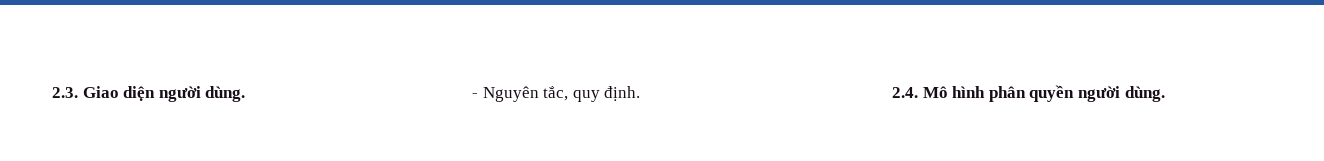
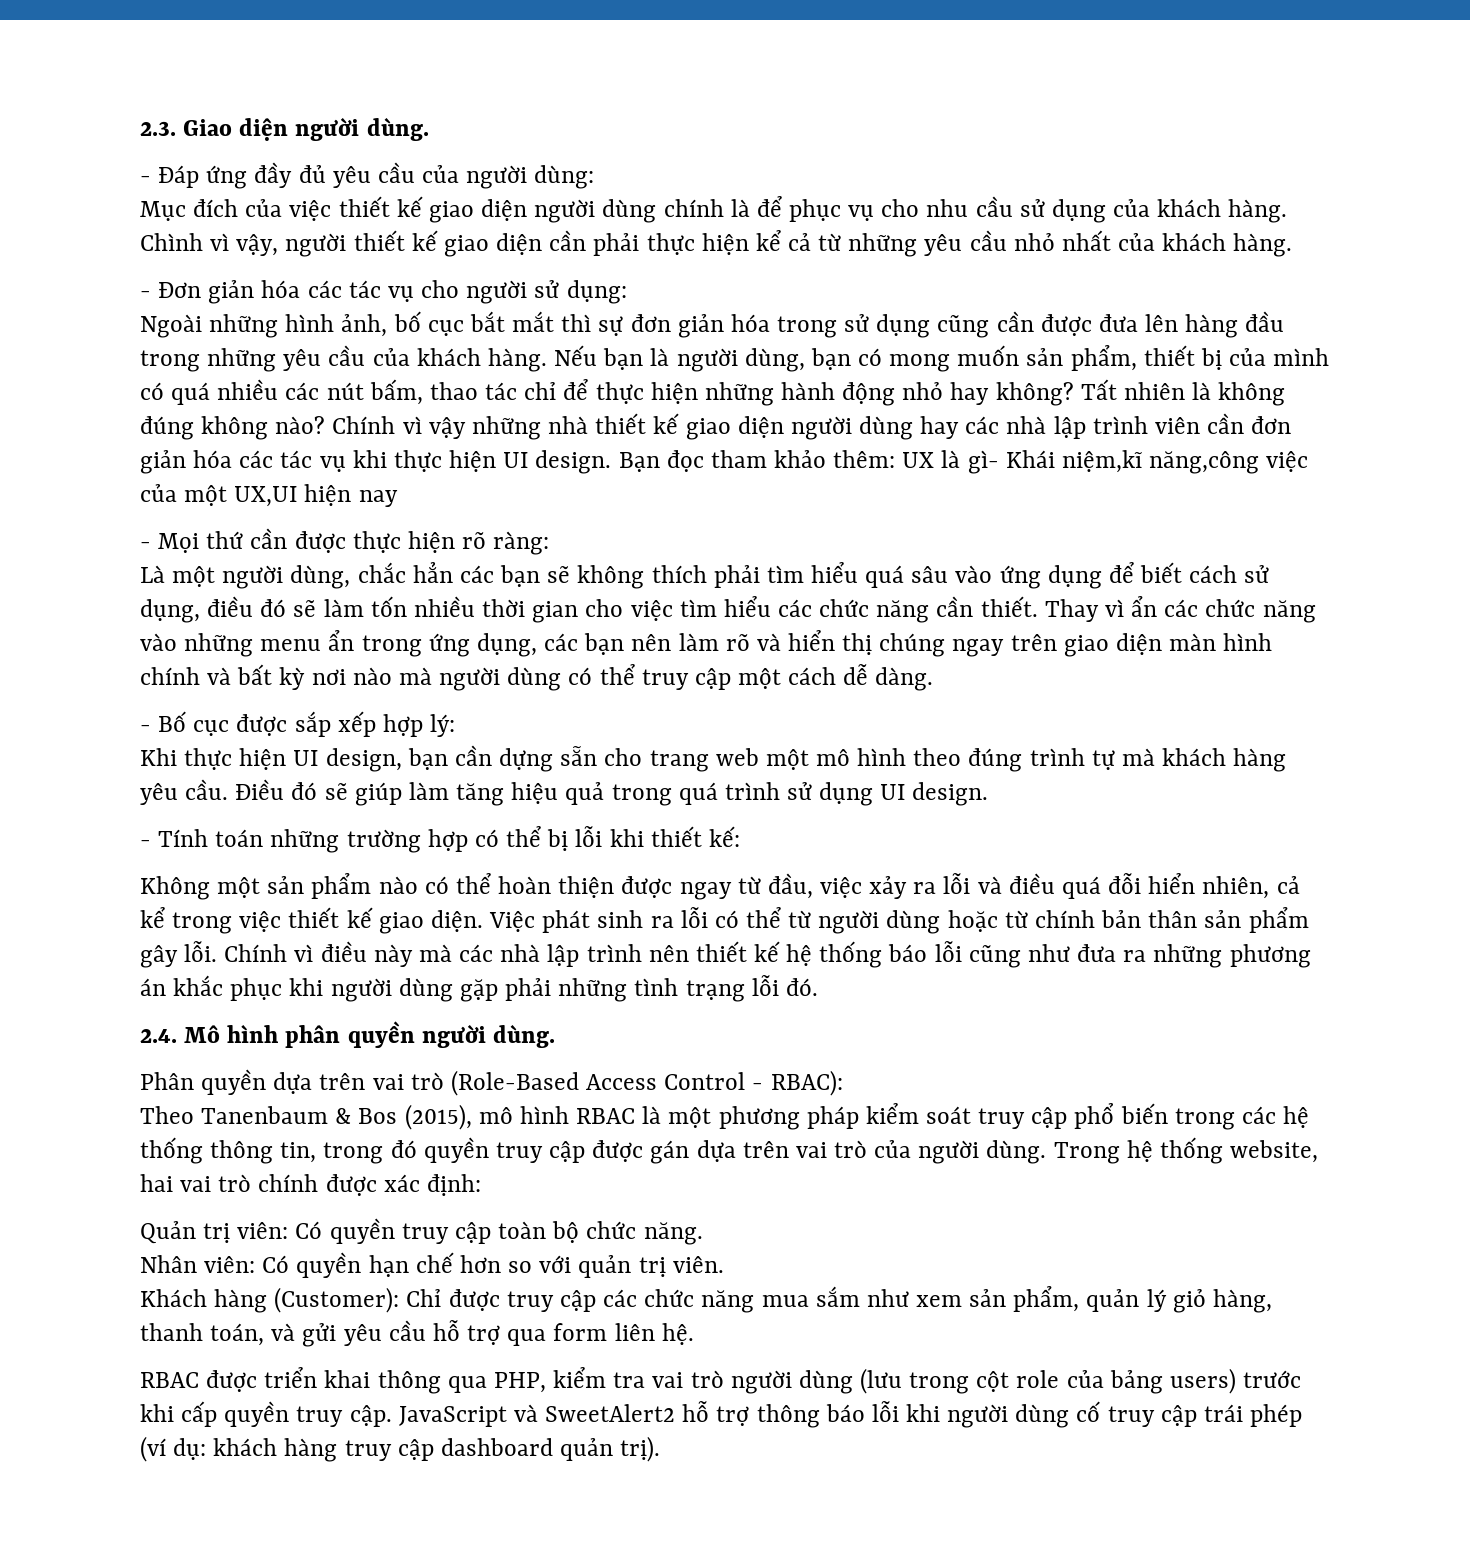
- - Nguyên tắc, quy định.
+ - Đáp ứng đầy đủ yêu cầu của người dùng:
+ Mục đích của việc thiết kế giao diện người dùng chính là để phục vụ cho nhu cầu sử dụng của khách hàng. Chình vì vậy, người thiết kế giao diện cần phải thực hiện kể cả từ những yêu cầu nhỏ nhất của khách hàng.
+ - Đơn giản hóa các tác vụ cho người sử dụng:
+ Ngoài những hình ảnh, bố cục bắt mắt thì sự đơn giản hóa trong sử dụng cũng cần được đưa lên hàng đầu trong những yêu cầu của khách hàng. Nếu bạn là người dùng, bạn có mong muốn sản phẩm, thiết bị của mình có quá nhiều các nút bấm, thao tác chỉ để thực hiện những hành động nhỏ hay không? Tất nhiên là không đúng không nào? Chính vì vậy những nhà thiết kế giao diện người dùng hay các nhà lập trình viên cần đơn giản hóa các tác vụ khi thực hiện UI design. Bạn đọc tham khảo thêm: UX là gì- Khái niệm,kĩ năng,công việc của một UX,UI hiện nay
+ - Mọi thứ cần được thực hiện rõ ràng:
+ Là một người dùng, chắc hẳn các bạn sẽ không thích phải tìm hiểu quá sâu vào ứng dụng để biết cách sử dụng, điều đó sẽ làm tốn nhiều thời gian cho việc tìm hiểu các chức năng cần thiết. Thay vì ẩn các chức năng vào những menu ẩn trong ứng dụng, các bạn nên làm rõ và hiển thị chúng ngay trên giao diện màn hình chính và bất kỳ nơi nào mà người dùng có thể truy cập một cách dễ dàng.
+ - Bố cục được sắp xếp hợp lý:
+ Khi thực hiện UI design, bạn cần dựng sẵn cho trang web một mô hình theo đúng trình tự mà khách hàng yêu cầu. Điều đó sẽ giúp làm tăng hiệu quả trong quá trình sử dụng UI design.
+ - Tính toán những trường hợp có thể bị lỗi khi thiết kế:
+ Không một sản phẩm nào có thể hoàn thiện được ngay từ đầu, việc xảy ra lỗi và điều quá đỗi hiển nhiên, cả kể trong việc thiết kế giao diện. Việc phát sinh ra lỗi có thể từ người dùng hoặc từ chính bản thân sản phẩm gây lỗi. Chính vì điều này mà các nhà lập trình nên thiết kế hệ thống báo lỗi cũng như đưa ra những phương án khắc phục khi người dùng gặp phải những tình trạng lỗi đó.
+ Phân quyền dựa trên vai trò (Role-Based Access Control - RBAC):
+ Theo Tanenbaum & Bos (2015), mô hình RBAC là một phương pháp kiểm soát truy cập phổ biến trong các hệ thống thông tin, trong đó quyền truy cập được gán dựa trên vai trò của người dùng. Trong hệ thống website, hai vai trò chính được xác định:
+ Quản trị viên: Có quyền truy cập toàn bộ chức năng.
+ Nhân viên: Có quyền hạn chế hơn so với quản trị viên.
+ Khách hàng (Customer): Chỉ được truy cập các chức năng mua sắm như xem sản phẩm, quản lý giỏ hàng, thanh toán, và gửi yêu cầu hỗ trợ qua form liên hệ.
+ RBAC được triển khai thông qua PHP, kiểm tra vai trò người dùng (lưu trong cột role của bảng users) trước khi cấp quyền truy cập. JavaScript và SweetAlert2 hỗ trợ thông báo lỗi khi người dùng cố truy cập trái phép (ví dụ: khách hàng truy cập dashboard quản trị).

